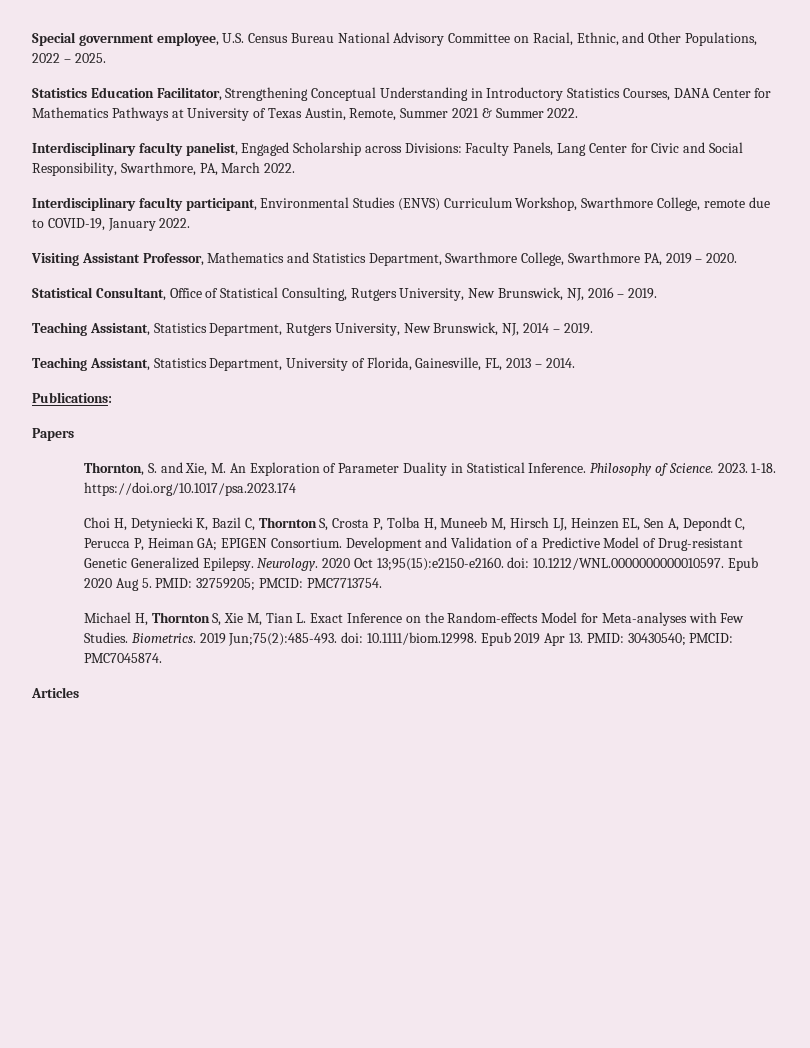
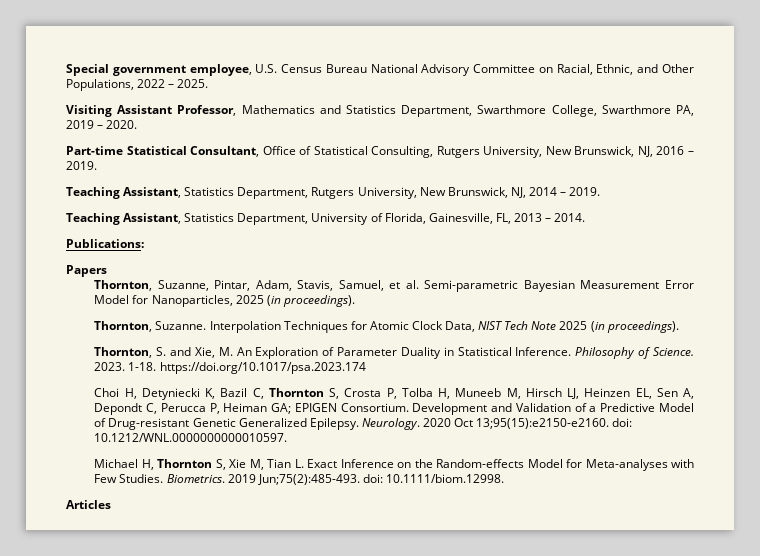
- Statistics Education Facilitator, Strengthening Conceptual Understanding in Introductory Statistics Courses, DANA Center for Mathematics Pathways at University of Texas Austin, Remote, Summer 2021 & Summer 2022.
- Interdisciplinary faculty panelist, Engaged Scholarship across Divisions: Faculty Panels, Lang Center for Civic and Social Responsibility, Swarthmore, PA, March 2022.
- Interdisciplinary faculty participant, Environmental Studies (ENVS) Curriculum Workshop, Swarthmore College, remote due to COVID-19, January 2022.
- Statistical Consultant, Office of Statistical Consulting, Rutgers University, New Brunswick, NJ, 2016 – 2019.
+ Part-time Statistical Consultant, Office of Statistical Consulting, Rutgers University, New Brunswick, NJ, 2016 – 2019.
+ Thornton, Suzanne, Pintar, Adam, Stavis, Samuel, et al. Semi-parametric Bayesian Measurement Error Model for Nanoparticles, 2025 (in proceedings).
+ Thornton, Suzanne. Interpolation Techniques for Atomic Clock Data, NIST Tech Note 2025 (in proceedings).
- 2020 Oct 13;95(15):e2150-e2160. doi: 10.1212/WNL.0000000000010597. Epub 2020 Aug 5. PMID: 32759205; PMCID: PMC7713754.
+ 2020 Oct 13;95(15):e2150-e2160. doi: 10.1212/WNL.0000000000010597.
- 2019 Jun;75(2):485-493. doi: 10.1111/biom.12998. Epub 2019 Apr 13. PMID: 30430540; PMCID: PMC7045874.
+ 2019 Jun;75(2):485-493. doi: 10.1111/biom.12998.

